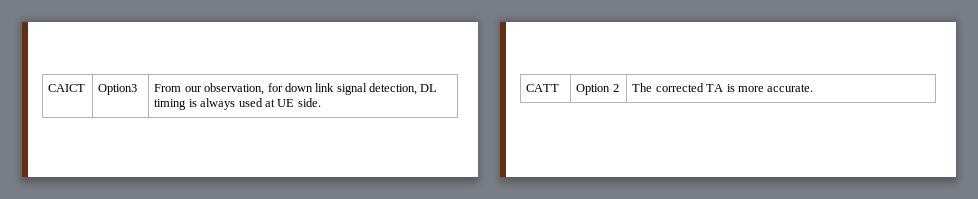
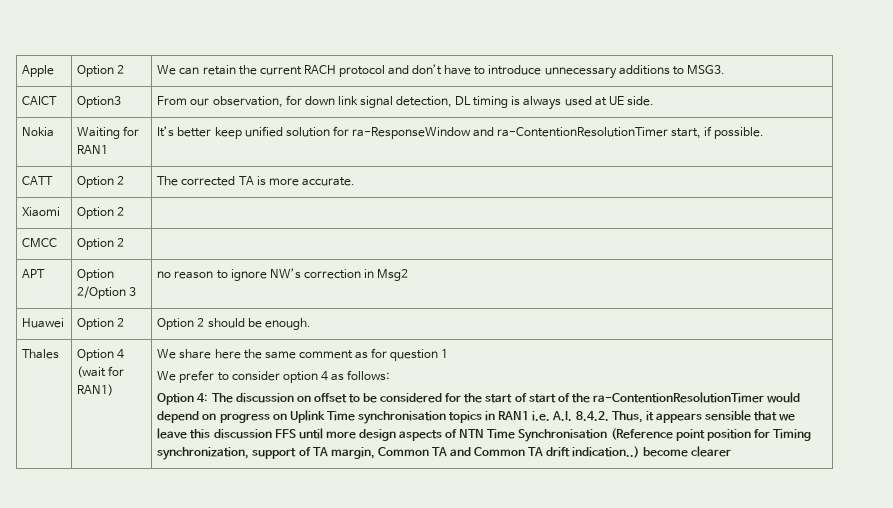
+ Apple | Option 2 | We can retain the current RACH protocol and don’t have to introduce unnecessary additions to MSG3.
+ Nokia | Waiting for RAN1 | It’s better keep unified solution for ra-ResponseWindow and ra-ContentionResolutionTimer start, if possible.
+ Xiaomi | Option 2 |
+ CMCC | Option 2 |
+ APT | Option 2/Option 3 | no reason to ignore NW’s correction in Msg2
+ Huawei | Option 2 | Option 2 should be enough.
+ Thales | Option 4 (wait for RAN1) | We share here the same comment as for question 1
+ We prefer to consider option 4 as follows:
+ Option 4: The discussion on offset to be considered for the start of start of the ra-ContentionResolutionTimer would depend on progress on Uplink Time synchronisation topics in RAN1 i.e. A.I. 8.4.2. Thus, it appears sensible that we leave this discussion FFS until more design aspects of NTN Time Synchronisation (Reference point position for Timing synchronization, support of TA margin, Common TA and Common TA drift indication..) become clearer

